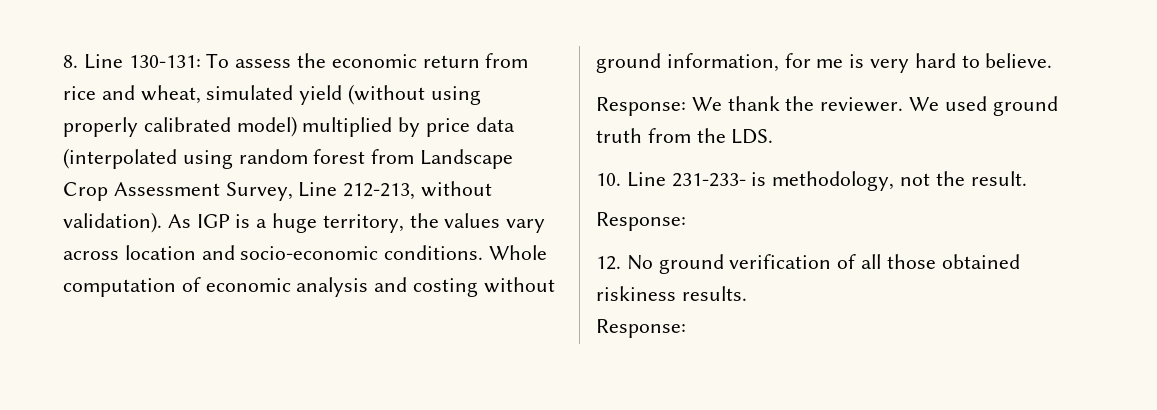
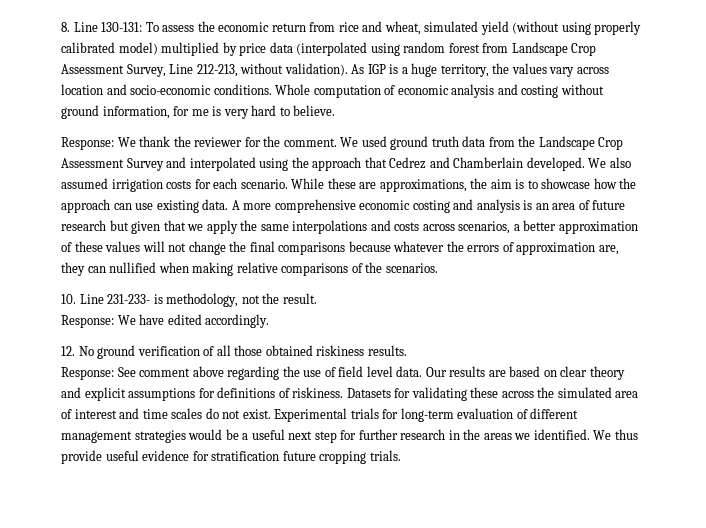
- Response: We thank the reviewer.
+ Response: We thank the reviewer for the comment.
- We used ground truth from the LDS.
+ We used ground truth data from the Landscape Crop Assessment Survey and interpolated using the approach that Cedrez and Chamberlain developed. We also assumed irrigation costs for each scenario. While these are approximations, the aim is to showcase how the approach can use existing data. A more comprehensive economic costing and analysis is an area of future research but given that we apply the same interpolations and costs across scenarios, a better approximation of these values will not change the final comparisons because whatever the errors of approximation are, they can nullified when making relative comparisons of the scenarios.
  10. Line 231-233- is methodology, not the result.
- Response:
+ Response: We have edited accordingly.
  12. No ground verification of all those obtained riskiness results.
- Response:
+ Response: See comment above regarding the use of field level data. Our results are based on clear theory and explicit assumptions for definitions of riskiness. Datasets for validating these across the simulated area of interest and time scales do not exist. Experimental trials for long-term evaluation of different management strategies would be a useful next step for further research in the areas we identified. We thus provide useful evidence for stratification future cropping trials.

